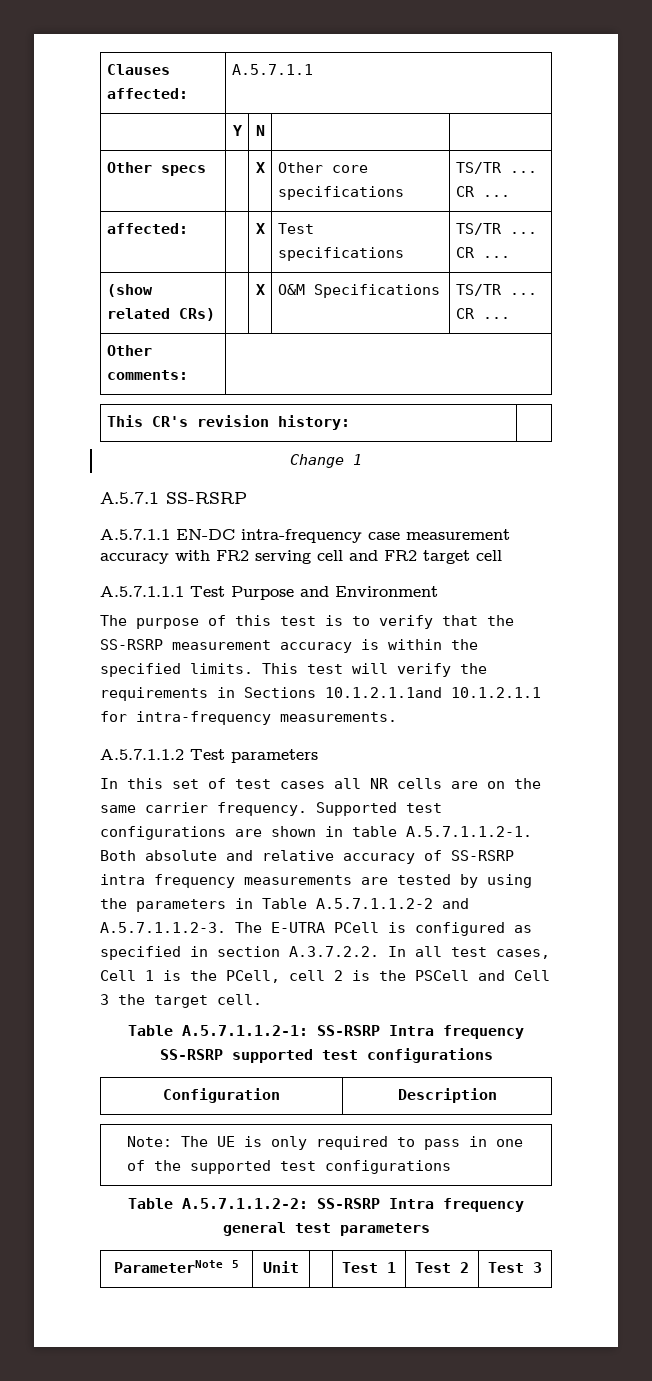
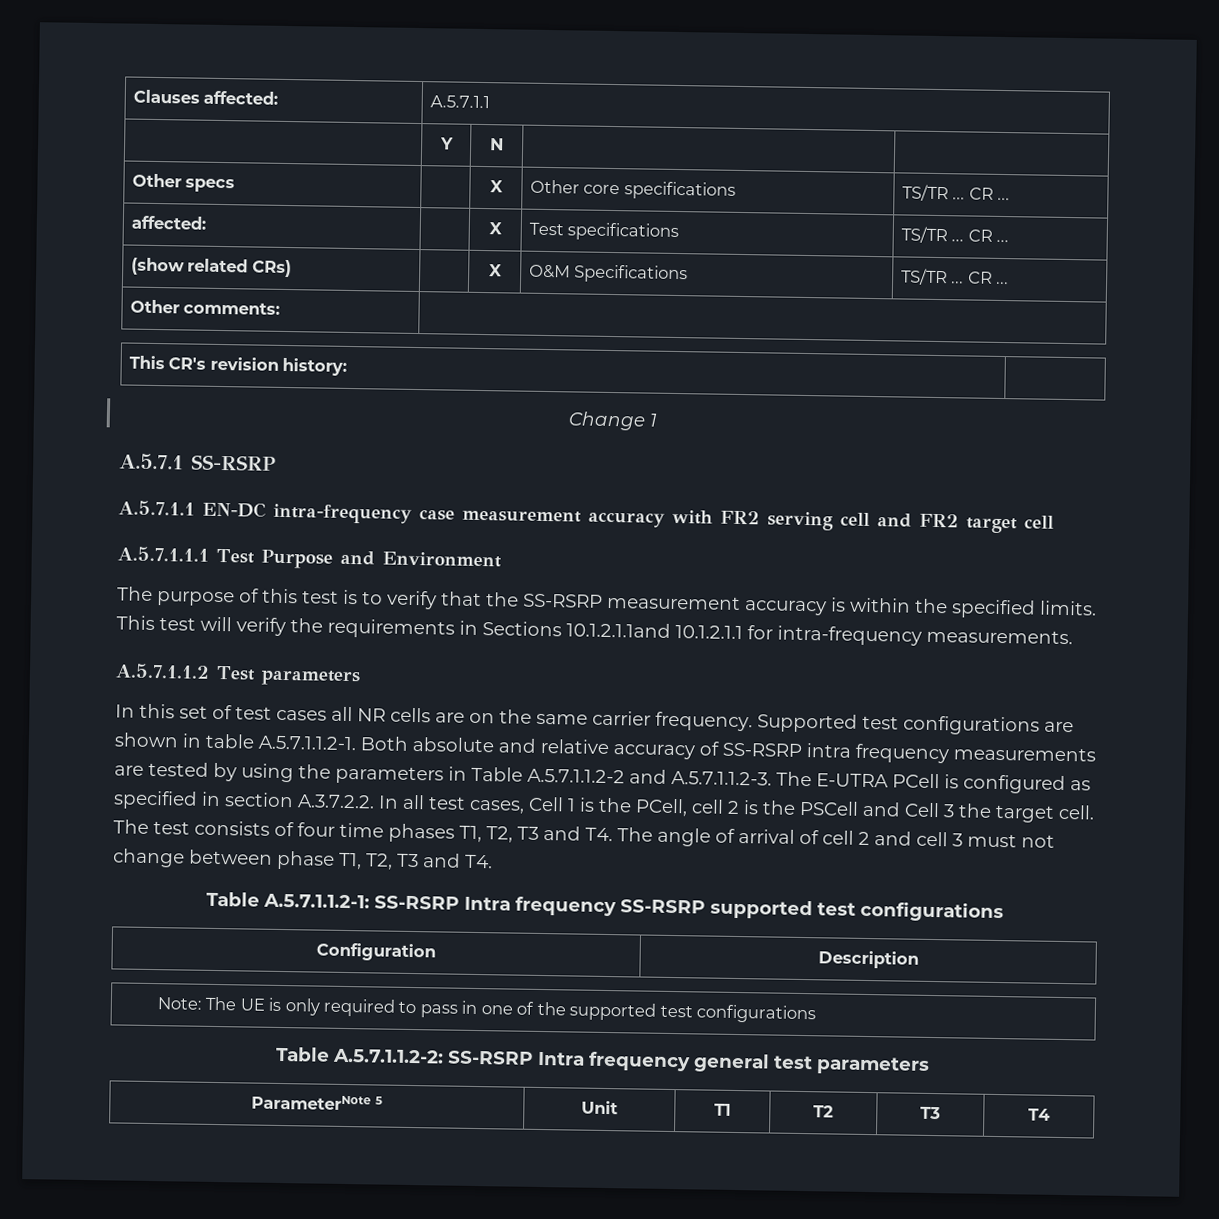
+ The test consists of four time phases T1, T2, T3 and T4. The angle of arrival of cell 2 and cell 3 must not change between phase T1, T2, T3 and T4.
- ParameterNote 5 | Unit | | Test 1 | Test 2 | Test 3
+ ParameterNote 5 | Unit | T1 | T2 | T3 | T4

